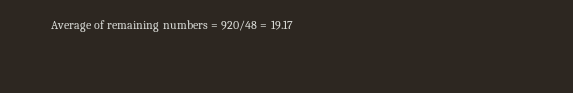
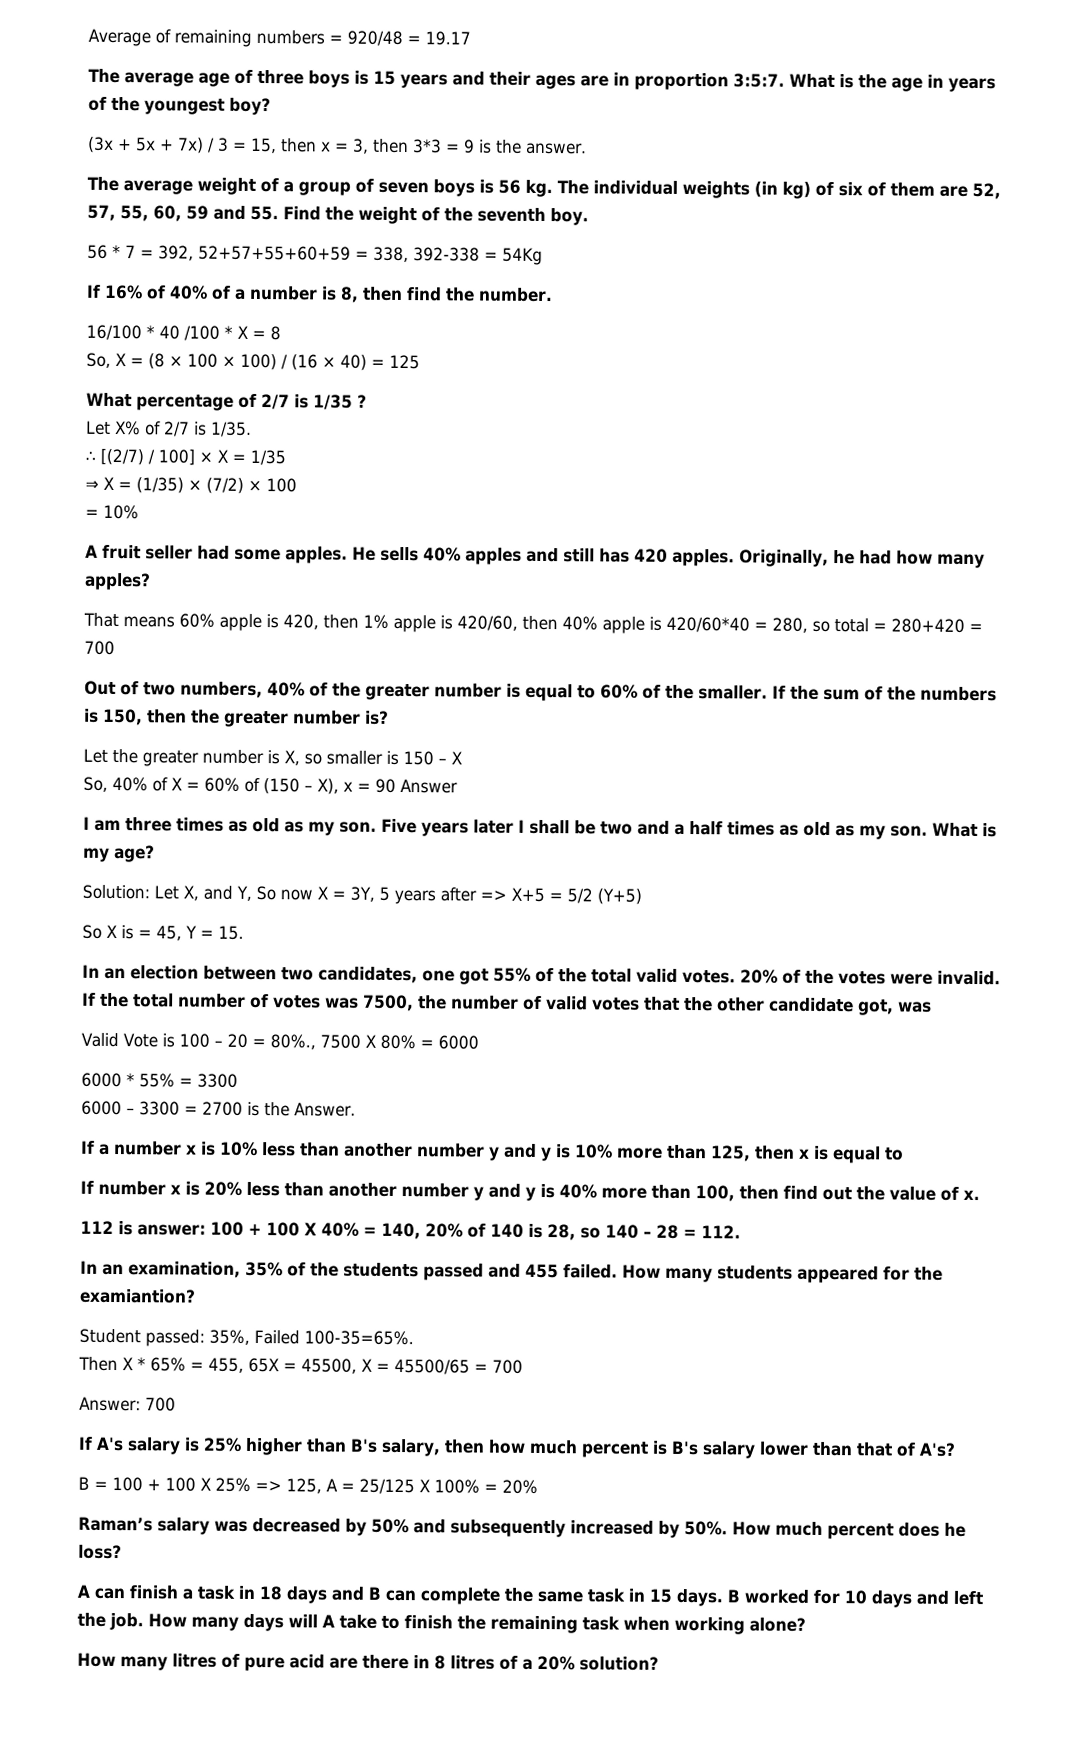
+ The average age of three boys is 15 years and their ages are in proportion 3:5:7. What is the age in years of the youngest boy?
+ (3x + 5x + 7x) / 3 = 15, then x = 3, then 3*3 = 9 is the answer.
+ The average weight of a group of seven boys is 56 kg. The individual weights (in kg) of six of them are 52, 57, 55, 60, 59 and 55. Find the weight of the seventh boy.
+ 56 * 7 = 392, 52+57+55+60+59 = 338, 392-338 = 54Kg
+ If 16% of 40% of a number is 8, then find the number.
+ 16/100 * 40 /100 * X = 8
+ So, X = (8 × 100 × 100) / (16 × 40) = 125
+ What percentage of 2/7 is 1/35 ?
+ Let X% of 2/7 is 1/35.
+ ∴ [(2/7) / 100] × X = 1/35
+ ⇒ X = (1/35) × (7/2) × 100
+ = 10%
+ A fruit seller had some apples. He sells 40% apples and still has 420 apples. Originally, he had how many apples?
+ That means 60% apple is 420, then 1% apple is 420/60, then 40% apple is 420/60*40 = 280, so total = 280+420 = 700
+ Out of two numbers, 40% of the greater number is equal to 60% of the smaller. If the sum of the numbers is 150, then the greater number is?
+ Let the greater number is X, so smaller is 150 – X
+ So, 40% of X = 60% of (150 – X), x = 90 Answer
+ I am three times as old as my son. Five years later I shall be two and a half times as old as my son. What is my age?
+ Solution: Let X, and Y, So now X = 3Y, 5 years after => X+5 = 5/2 (Y+5)
+ So X is = 45, Y = 15.
+ In an election between two candidates, one got 55% of the total valid votes. 20% of the votes were invalid. If the total number of votes was 7500, the number of valid votes that the other candidate got, was
+ Valid Vote is 100 – 20 = 80%., 7500 X 80% = 6000
+ 6000 * 55% = 3300
+ 6000 – 3300 = 2700 is the Answer.
+ If a number x is 10% less than another number y and y is 10% more than 125, then x is equal to
+ If number x is 20% less than another number y and y is 40% more than 100, then find out the value of x.
+ 112 is answer: 100 + 100 X 40% = 140, 20% of 140 is 28, so 140 – 28 = 112.
+ In an examination, 35% of the students passed and 455 failed. How many students appeared for the examiantion?
+ Student passed: 35%, Failed 100-35=65%.
+ Then X * 65% = 455, 65X = 45500, X = 45500/65 = 700
+ Answer: 700
+ If A's salary is 25% higher than B's salary, then how much percent is B's salary lower than that of A's?
+ B = 100 + 100 X 25% => 125, A = 25/125 X 100% = 20%
+ Raman’s salary was decreased by 50% and subsequently increased by 50%. How much percent does he loss?
+ A can finish a task in 18 days and B can complete the same task in 15 days. B worked for 10 days and left the job. How many days will A take to finish the remaining task when working alone?
+ How many litres of pure acid are there in 8 litres of a 20% solution?

